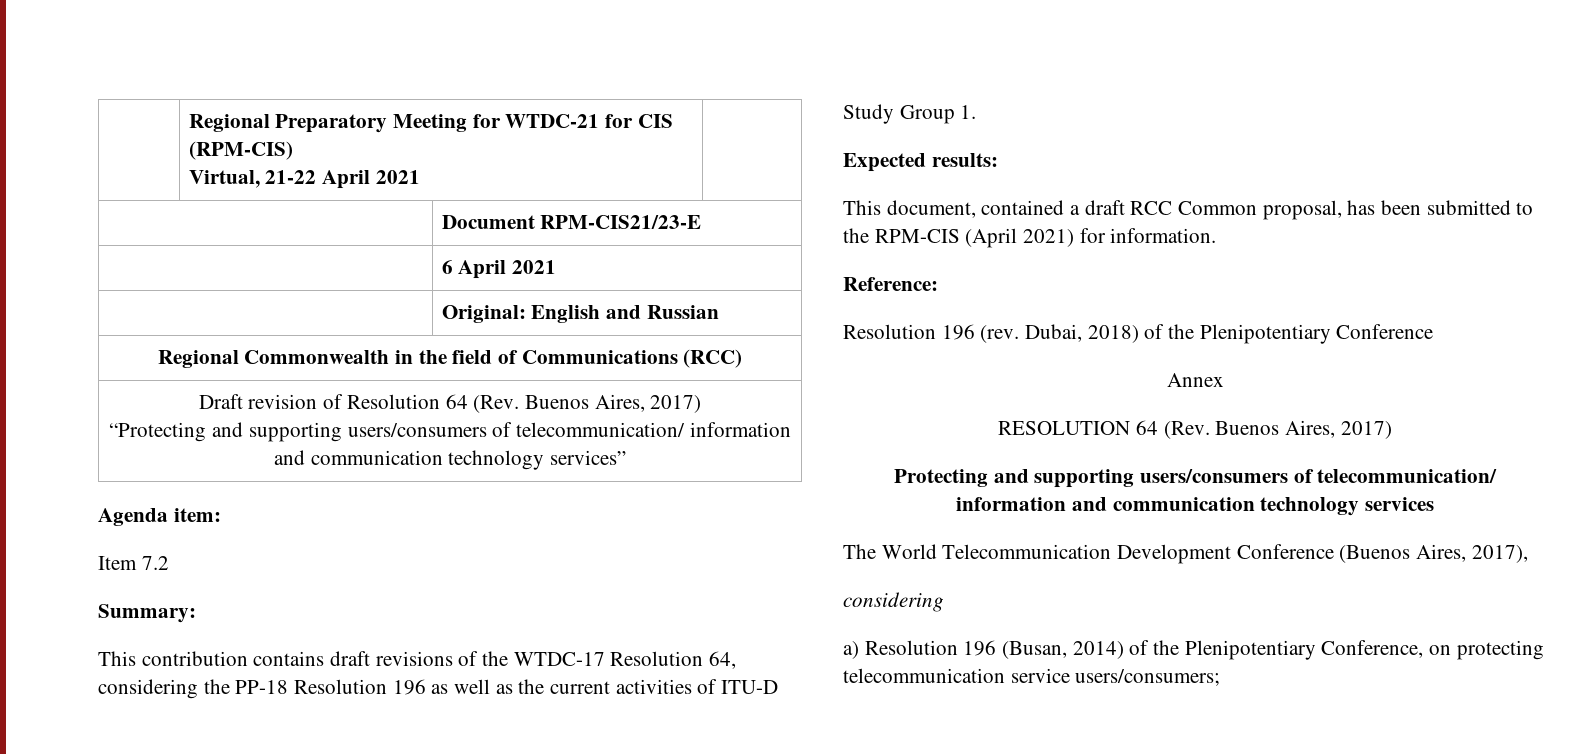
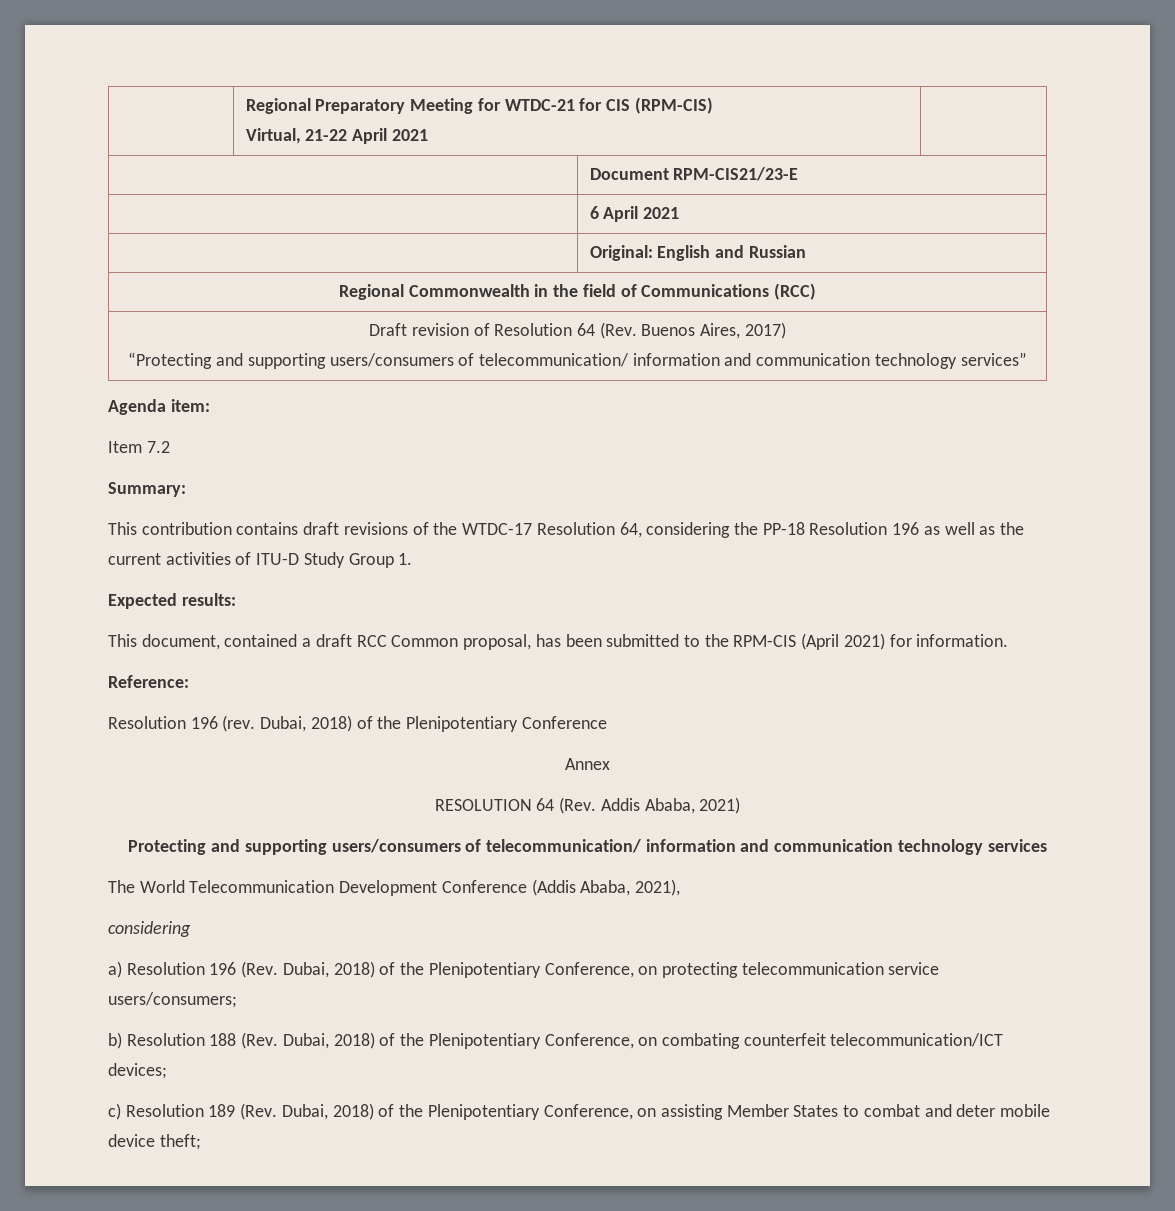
- RESOLUTION 64 (Rev. Buenos Aires, 2017)
+ RESOLUTION 64 (Rev. Addis Ababa, 2021)
- The World Telecommunication Development Conference (Buenos Aires, 2017),
+ The World Telecommunication Development Conference (Addis Ababa, 2021),
- a) Resolution 196 (Busan, 2014) of the Plenipotentiary Conference, on protecting telecommunication service users/consumers;
+ a) Resolution 196 (Rev. Dubai, 2018) of the Plenipotentiary Conference, on protecting telecommunication service users/consumers;
+ b) Resolution 188 (Rev. Dubai, 2018) of the Plenipotentiary Conference, on combating counterfeit telecommunication/ICT devices;
+ c) Resolution 189 (Rev. Dubai, 2018) of the Plenipotentiary Conference, on assisting Member States to combat and deter mobile device theft;

